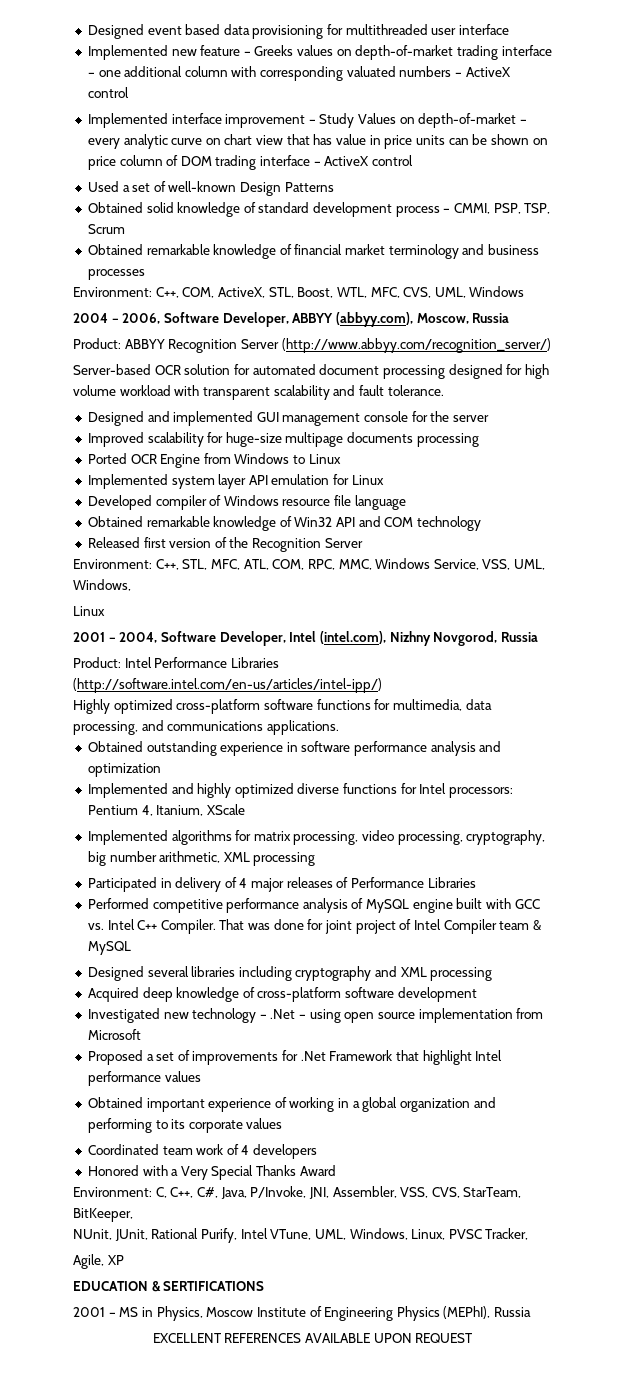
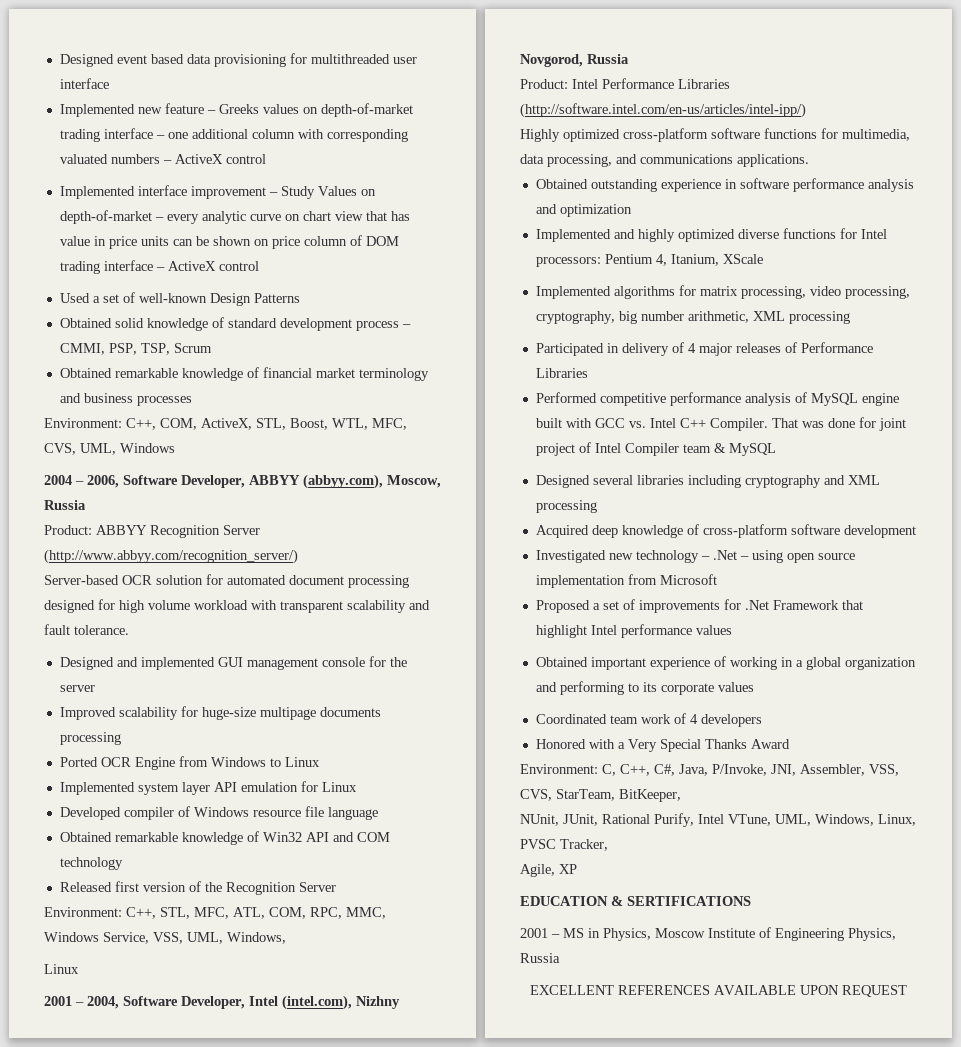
- 2001 – MS in Physics, Moscow Institute of Engineering Physics (MEPhI), Russia
+ 2001 – MS in Physics, Moscow Institute of Engineering Physics, Russia

